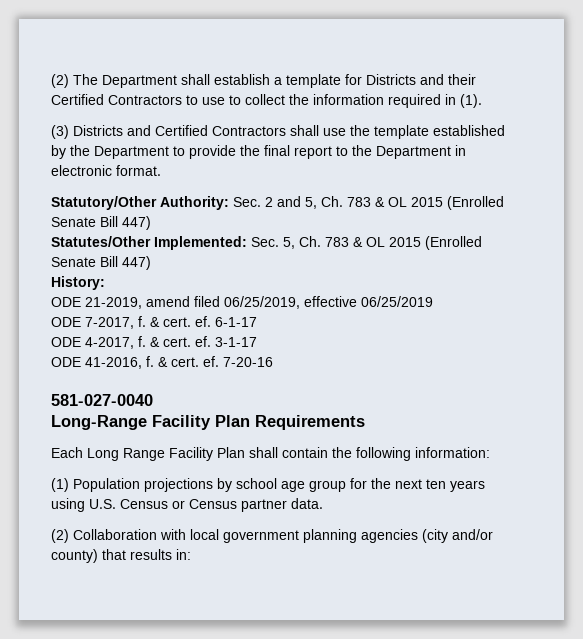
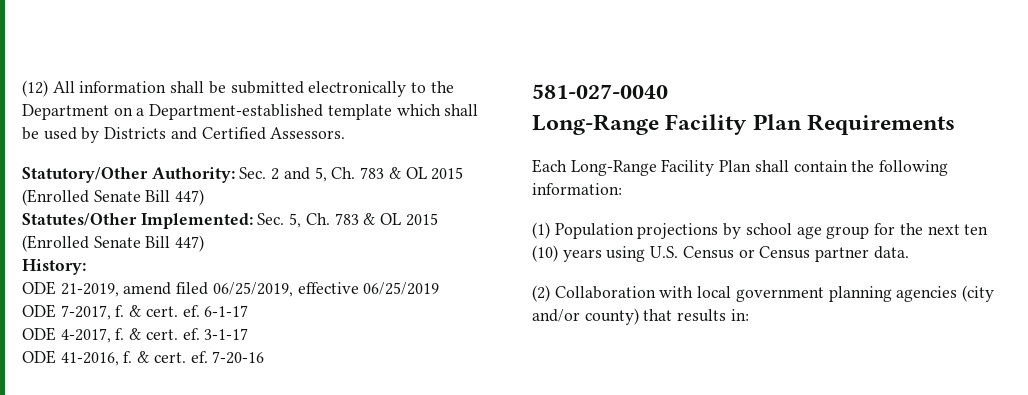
- (2) The Department shall establish a template for Districts and their Certified Contractors to use to collect the information required in (1).
- (3) Districts and Certified Contractors shall use the template established by the Department to provide the final report to the Department in electronic format.
+ (12) All information shall be submitted electronically to the Department on a Department-established template which shall be used by Districts and Certified Assessors.
- Each Long Range Facility Plan shall contain the following information:
+ Each Long-Range Facility Plan shall contain the following information:
- (1) Population projections by school age group for the next ten years using U.S. Census or Census partner data.
+ (1) Population projections by school age group for the next ten (10) years using U.S. Census or Census partner data.

